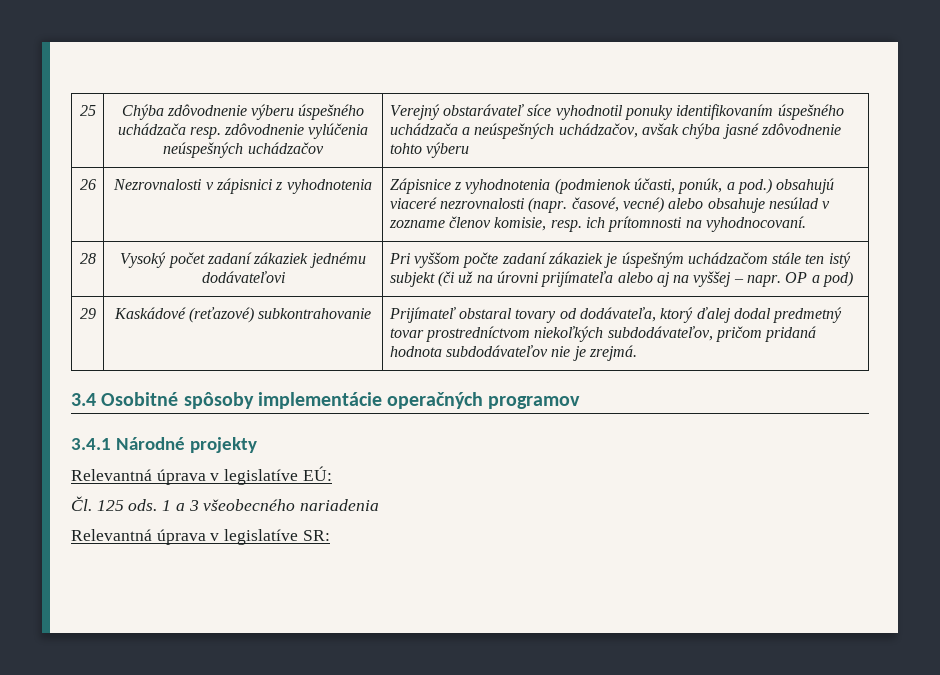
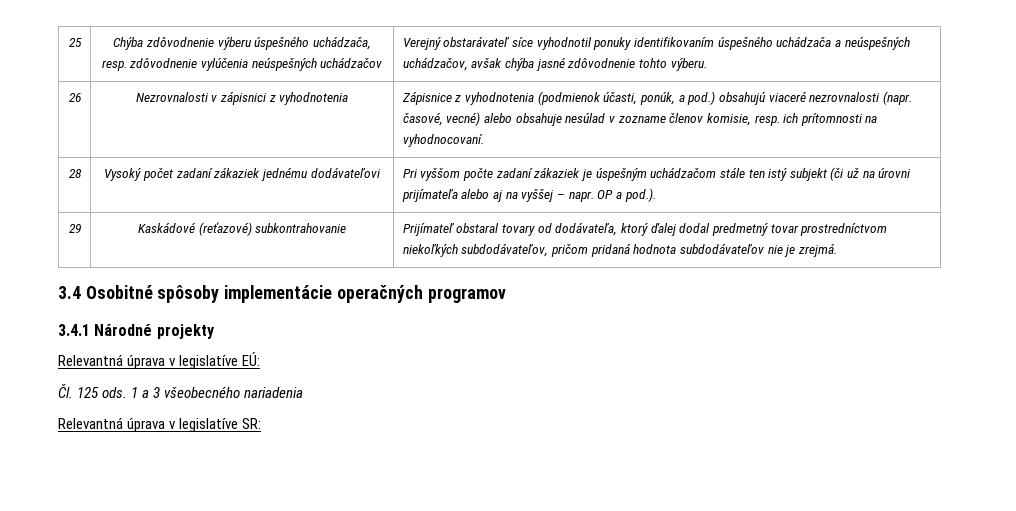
- 25 | Chýba zdôvodnenie výberu úspešného uchádzača resp. zdôvodnenie vylúčenia neúspešných uchádzačov | Verejný obstarávateľ síce vyhodnotil ponuky identifikovaním úspešného uchádzača a neúspešných uchádzačov, avšak chýba jasné zdôvodnenie tohto výberu
+ 25 | Chýba zdôvodnenie výberu úspešného uchádzača, resp. zdôvodnenie vylúčenia neúspešných uchádzačov | Verejný obstarávateľ síce vyhodnotil ponuky identifikovaním úspešného uchádzača a neúspešných uchádzačov, avšak chýba jasné zdôvodnenie tohto výberu.
- 28 | Vysoký počet zadaní zákaziek jednému dodávateľovi | Pri vyššom počte zadaní zákaziek je úspešným uchádzačom stále ten istý subjekt (či už na úrovni prijímateľa alebo aj na vyššej – napr. OP a pod)
+ 28 | Vysoký počet zadaní zákaziek jednému dodávateľovi | Pri vyššom počte zadaní zákaziek je úspešným uchádzačom stále ten istý subjekt (či už na úrovni prijímateľa alebo aj na vyššej – napr. OP a pod.).

